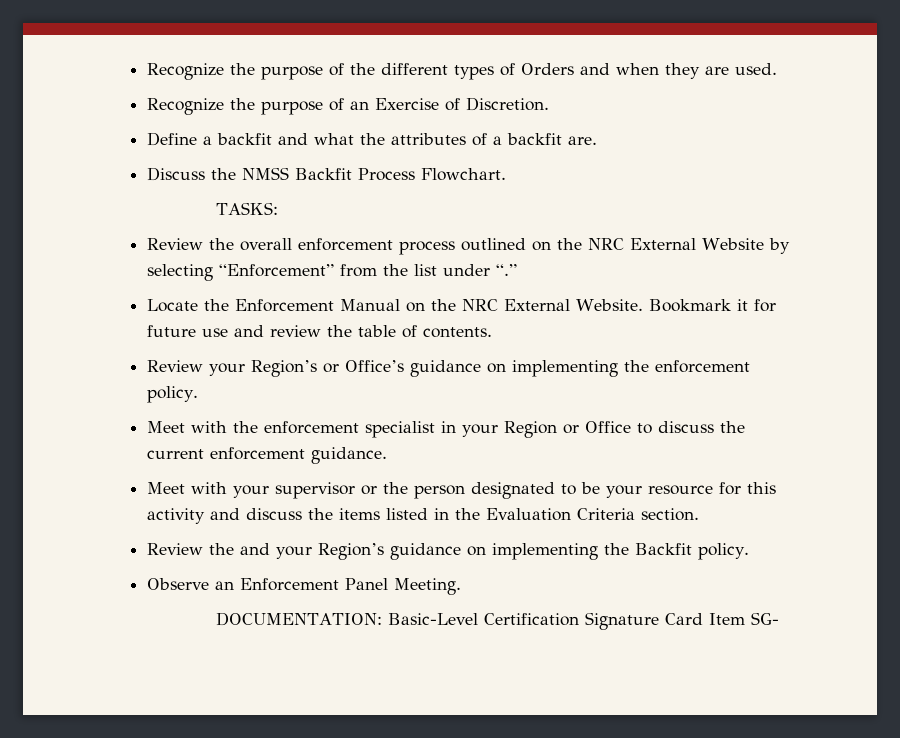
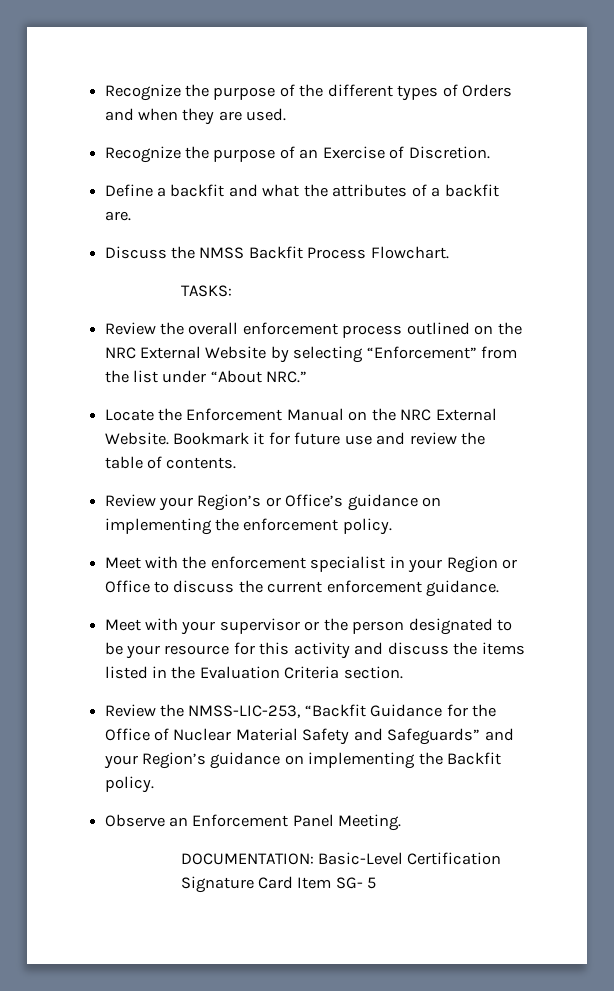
- Review the overall enforcement process outlined on the NRC External Website by selecting “Enforcement” from the list under “.”
+ Review the overall enforcement process outlined on the NRC External Website by selecting “Enforcement” from the list under “About NRC.”
- Review the and your Region’s guidance on implementing the Backfit policy.
+ Review the NMSS-LIC-253, “Backfit Guidance for the Office of Nuclear Material Safety and Safeguards” and your Region’s guidance on implementing the Backfit policy.
- DOCUMENTATION: Basic-Level Certification Signature Card Item SG-
+ DOCUMENTATION: Basic-Level Certification Signature Card Item SG- 5

